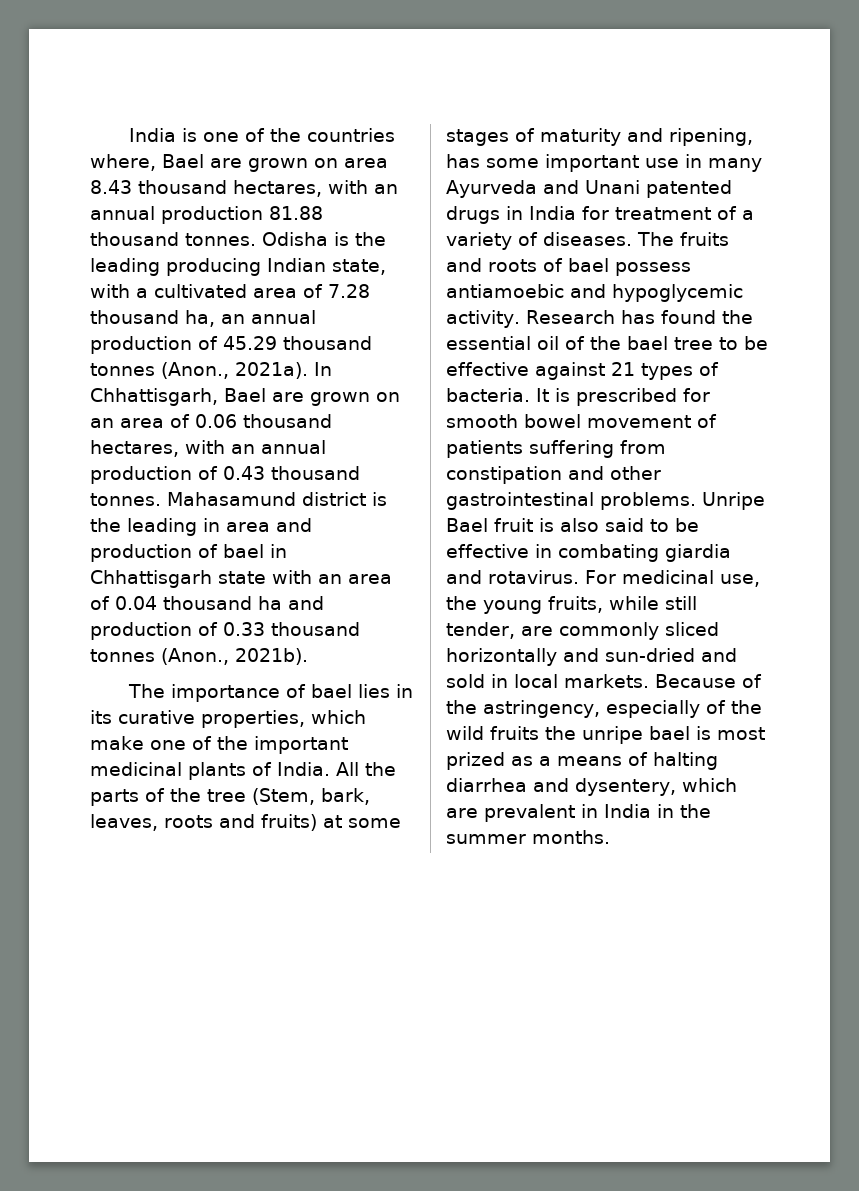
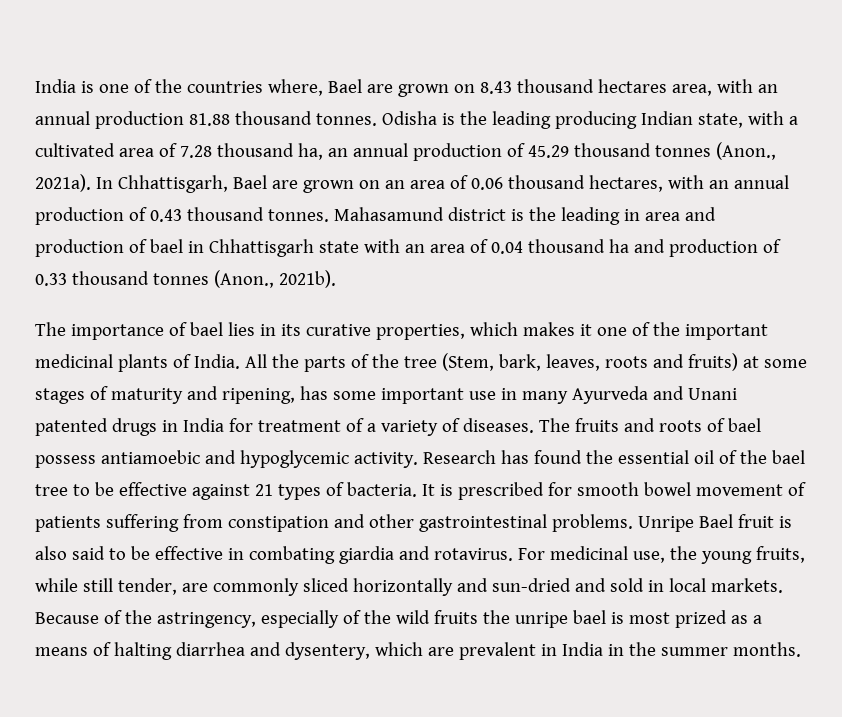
- India is one of the countries where, Bael are grown on area 8.43 thousand hectares, with an annual production 81.88 thousand tonnes.
+ India is one of the countries where, Bael are grown on 8.43 thousand hectares area, with an annual production 81.88 thousand tonnes.
- The importance of bael lies in its curative properties, which make one of the important medicinal plants of India.
+ The importance of bael lies in its curative properties, which makes it one of the important medicinal plants of India.

